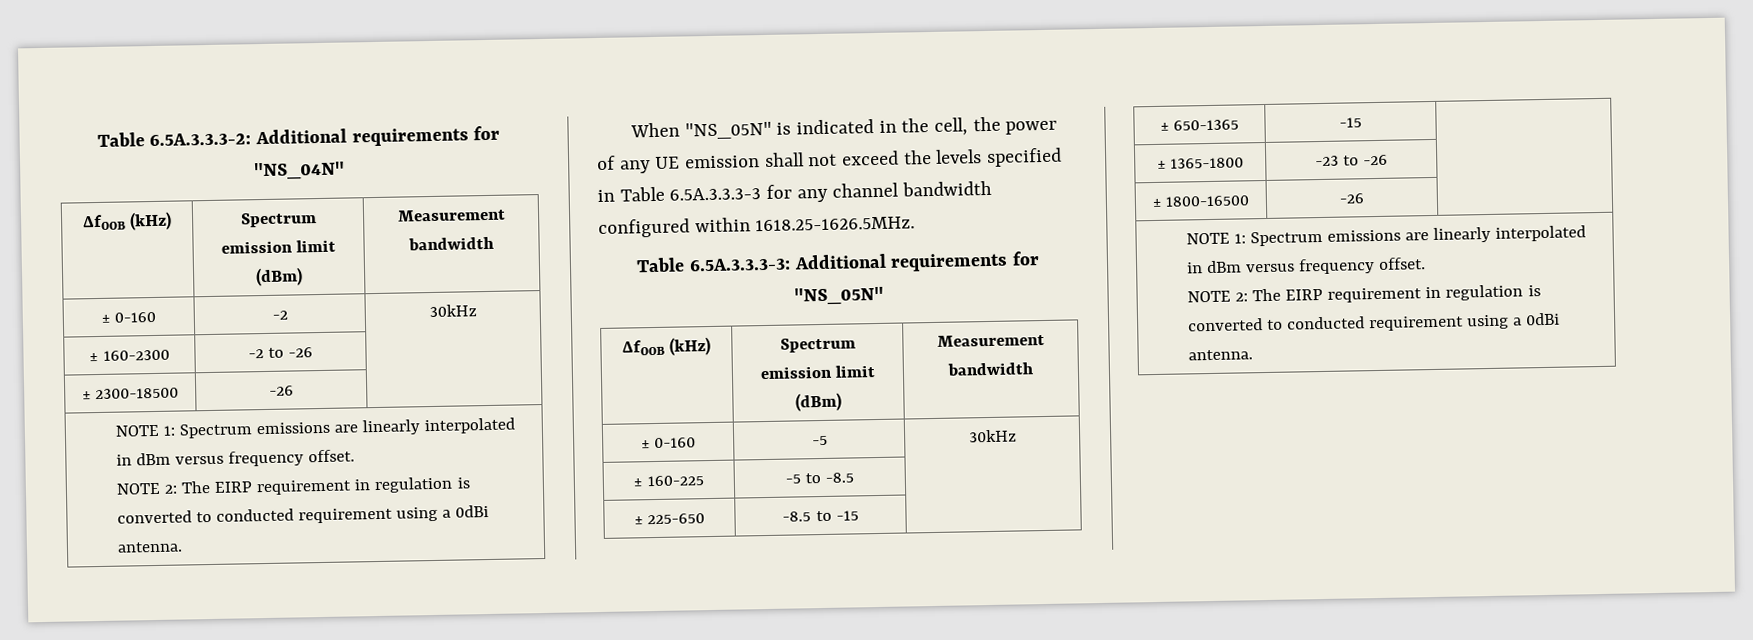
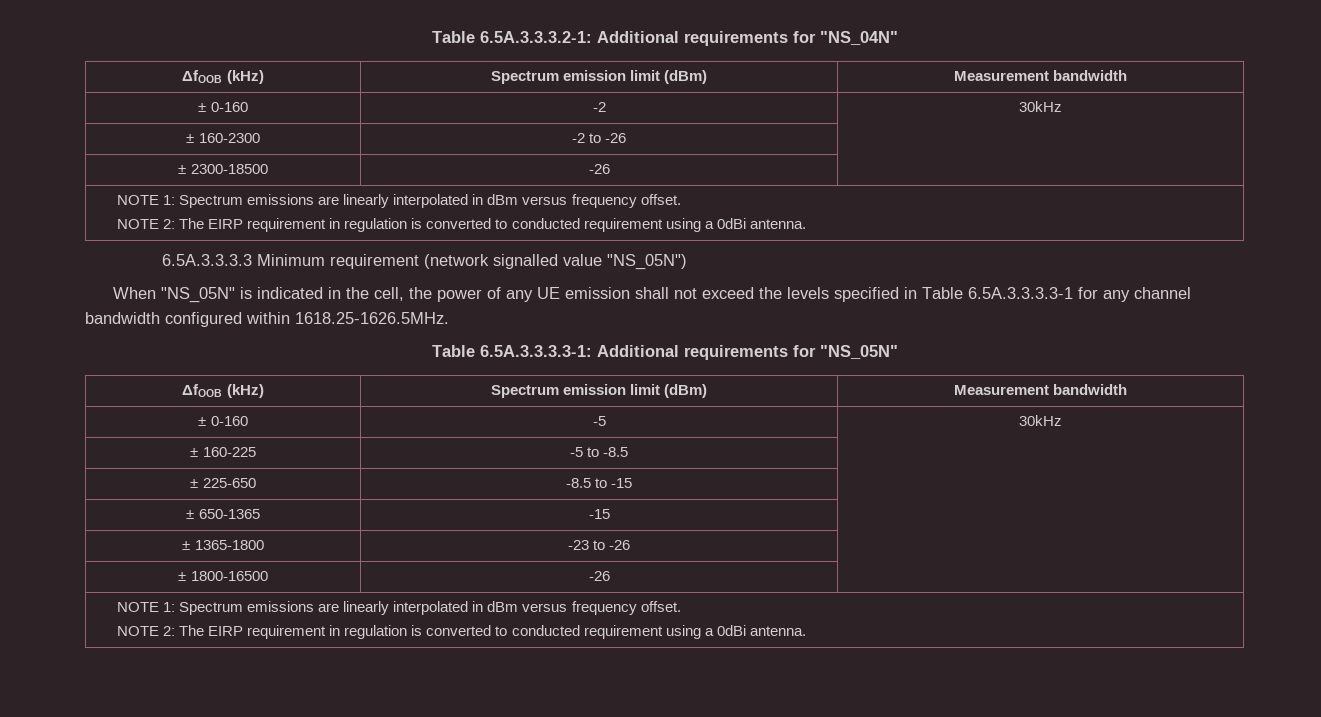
- Table 6.5A.3.3.3-2: Additional requirements for "NS_04N"
+ Table 6.5A.3.3.3.2-1: Additional requirements for "NS_04N"
+ 6.5A.3.3.3.3 Minimum requirement (network signalled value "NS_05N")
- When "NS_05N" is indicated in the cell, the power of any UE emission shall not exceed the levels specified in Table 6.5A.3.3.3-3 for any channel bandwidth configured within 1618.25-1626.5MHz.
+ When "NS_05N" is indicated in the cell, the power of any UE emission shall not exceed the levels specified in Table 6.5A.3.3.3.3-1 for any channel bandwidth configured within 1618.25-1626.5MHz.
- Table 6.5A.3.3.3-3: Additional requirements for "NS_05N"
+ Table 6.5A.3.3.3.3-1: Additional requirements for "NS_05N"

